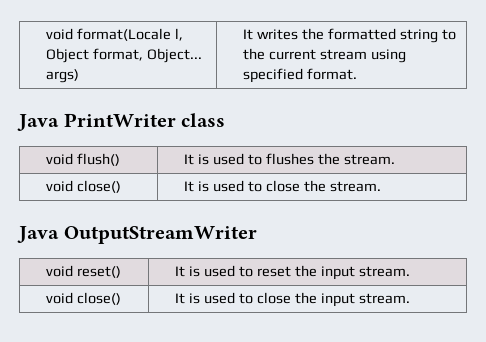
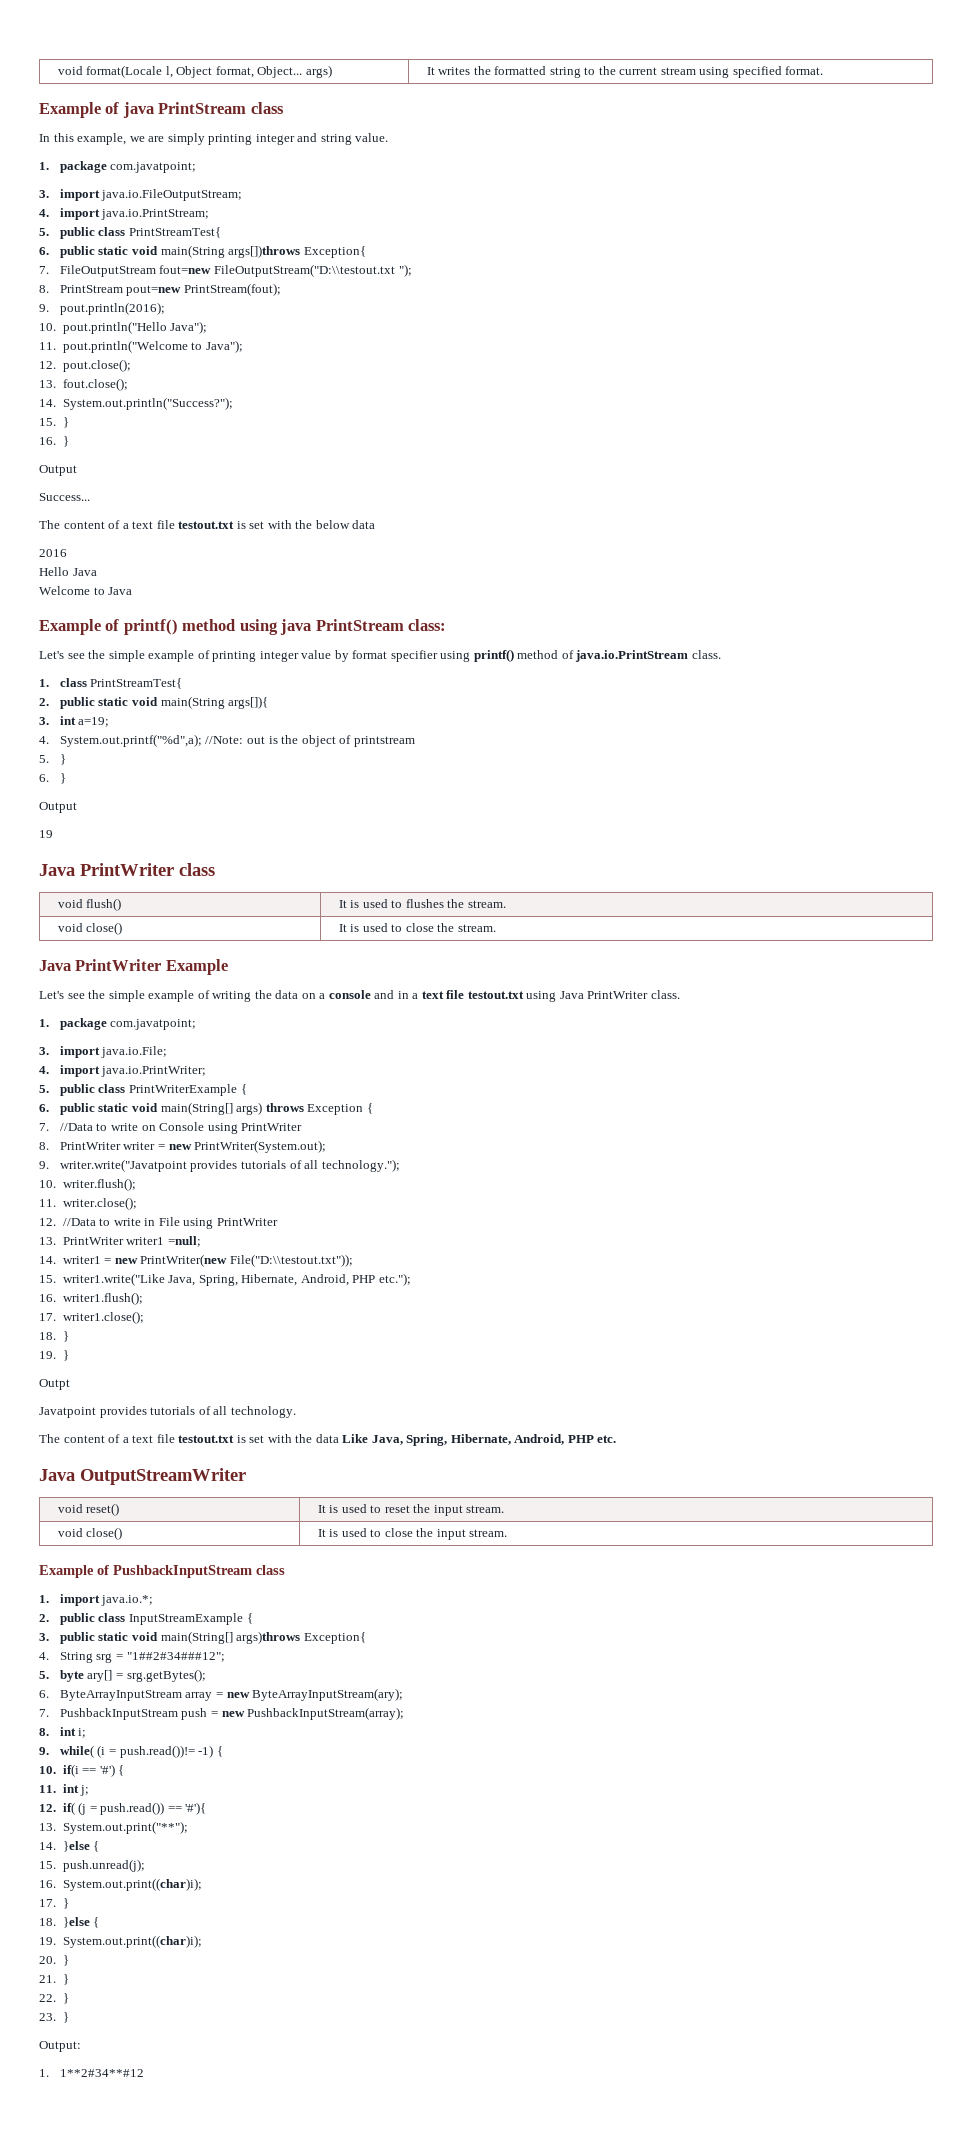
+ Example of java PrintStream class
+ In this example, we are simply printing integer and string value.
+ 1. package com.javatpoint;
+ 3. import java.io.FileOutputStream;
+ 4. import java.io.PrintStream;
+ 5. public class PrintStreamTest{
+ 6. public static void main(String args[])throws Exception{
+ 7. FileOutputStream fout=new FileOutputStream("D:\\testout.txt ");
+ 8. PrintStream pout=new PrintStream(fout);
+ 9. pout.println(2016);
+ 10. pout.println("Hello Java");
+ 11. pout.println("Welcome to Java");
+ 12. pout.close();
+ 13. fout.close();
+ 14. System.out.println("Success?");
+ 15. }
+ 16. }
+ Output
+ Success...
+ The content of a text file testout.txt is set with the below data
+ 2016
+ Hello Java
+ Welcome to Java
+ Example of printf() method using java PrintStream class:
+ Let's see the simple example of printing integer value by format specifier using printf() method of java.io.PrintStream class.
+ 1. class PrintStreamTest{
+ 2. public static void main(String args[]){
+ 3. int a=19;
+ 4. System.out.printf("%d",a); //Note: out is the object of printstream
+ 5. }
+ 6. }
+ Output
+ 19
+ Java PrintWriter Example
+ Let's see the simple example of writing the data on a console and in a text file testout.txt using Java PrintWriter class.
+ 1. package com.javatpoint;
+ 3. import java.io.File;
+ 4. import java.io.PrintWriter;
+ 5. public class PrintWriterExample {
+ 6. public static void main(String[] args) throws Exception {
+ 7. //Data to write on Console using PrintWriter
+ 8. PrintWriter writer = new PrintWriter(System.out);
+ 9. writer.write("Javatpoint provides tutorials of all technology.");
+ 10. writer.flush();
+ 11. writer.close();
+ 12. //Data to write in File using PrintWriter
+ 13. PrintWriter writer1 =null;
+ 14. writer1 = new PrintWriter(new File("D:\\testout.txt"));
+ 15. writer1.write("Like Java, Spring, Hibernate, Android, PHP etc.");
+ 16. writer1.flush();
+ 17. writer1.close();
+ 18. }
+ 19. }
+ Outpt
+ Javatpoint provides tutorials of all technology.
+ The content of a text file testout.txt is set with the data Like Java, Spring, Hibernate, Android, PHP etc.
+ Example of PushbackInputStream class
+ 1. import java.io.*;
+ 2. public class InputStreamExample {
+ 3. public static void main(String[] args)throws Exception{
+ 4. String srg = "1##2#34###12";
+ 5. byte ary[] = srg.getBytes();
+ 6. ByteArrayInputStream array = new ByteArrayInputStream(ary);
+ 7. PushbackInputStream push = new PushbackInputStream(array);
+ 8. int i;
+ 9. while( (i = push.read())!= -1) {
+ 10. if(i == '#') {
+ 11. int j;
+ 12. if( (j = push.read()) == '#'){
+ 13. System.out.print("**");
+ 14. }else {
+ 15. push.unread(j);
+ 16. System.out.print((char)i);
+ 17. }
+ 18. }else {
+ 19. System.out.print((char)i);
+ 20. }
+ 21. }
+ 22. }
+ 23. }
+ Output:
+ 1. 1**2#34**#12

